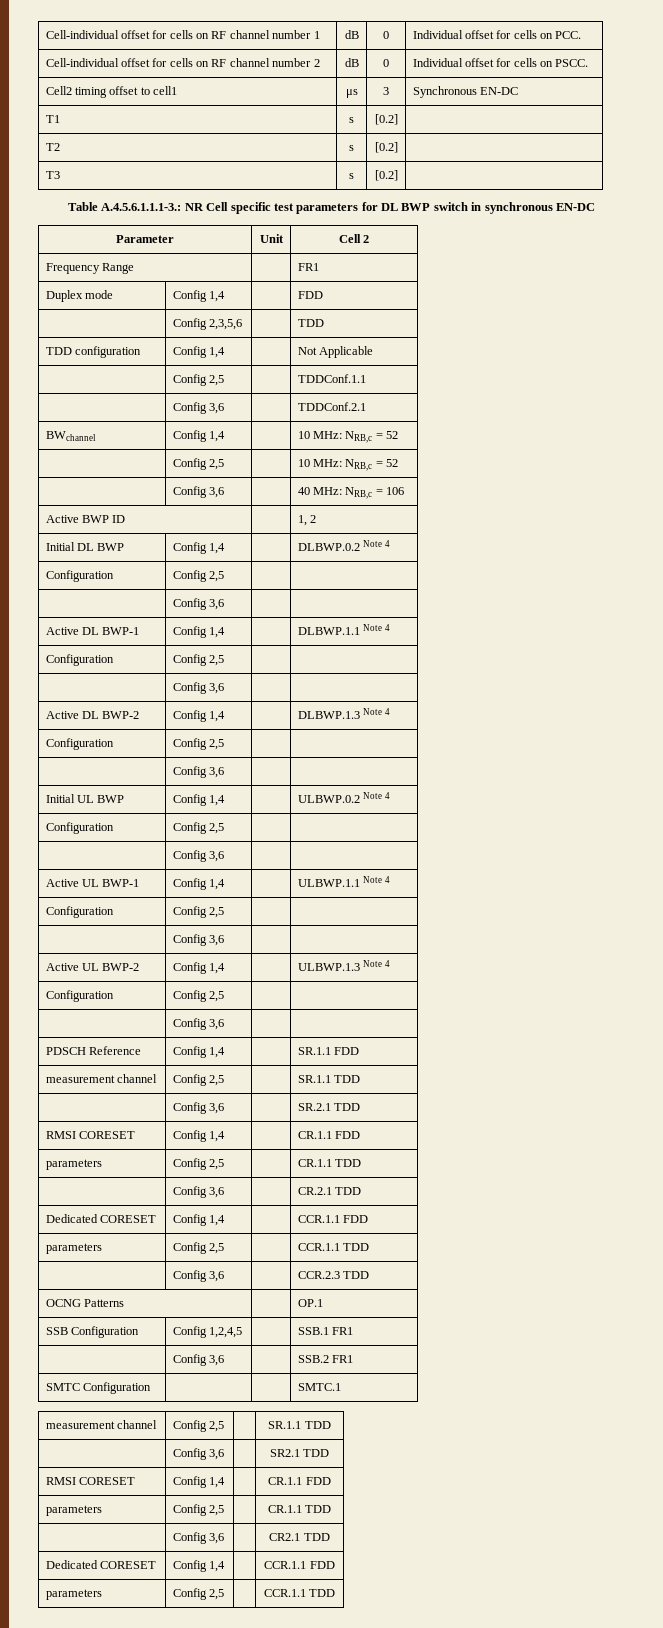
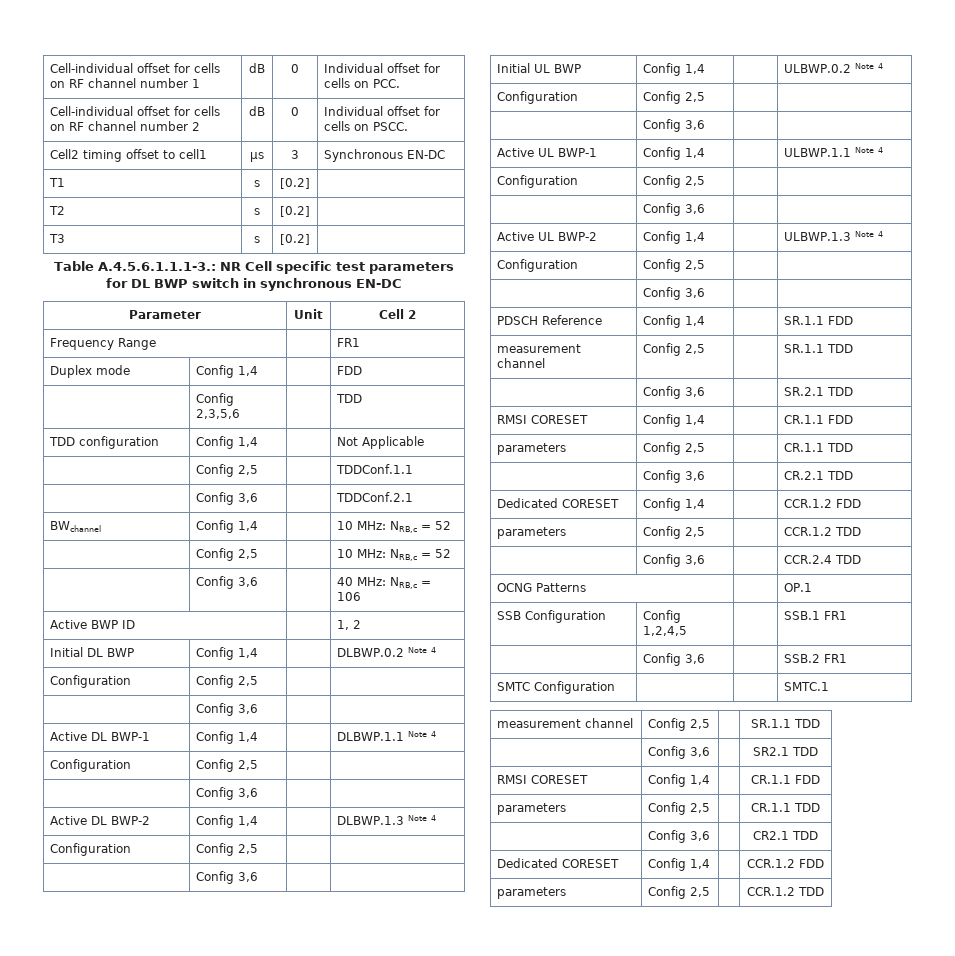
  | Config 3,6 | | CR.2.1 TDD
- Dedicated CORESET | Config 1,4 | | CCR.1.1 FDD
- parameters | Config 2,5 | | CCR.1.1 TDD
- | Config 3,6 | | CCR.2.3 TDD
+ Dedicated CORESET | Config 1,4 | | CCR.1.2 FDD
+ parameters | Config 2,5 | | CCR.1.2 TDD
+ | Config 3,6 | | CCR.2.4 TDD
  | Config 3,6 | | CR2.1 TDD
- Dedicated CORESET | Config 1,4 | | CCR.1.1 FDD
- parameters | Config 2,5 | | CCR.1.1 TDD
+ Dedicated CORESET | Config 1,4 | | CCR.1.2 FDD
+ parameters | Config 2,5 | | CCR.1.2 TDD

